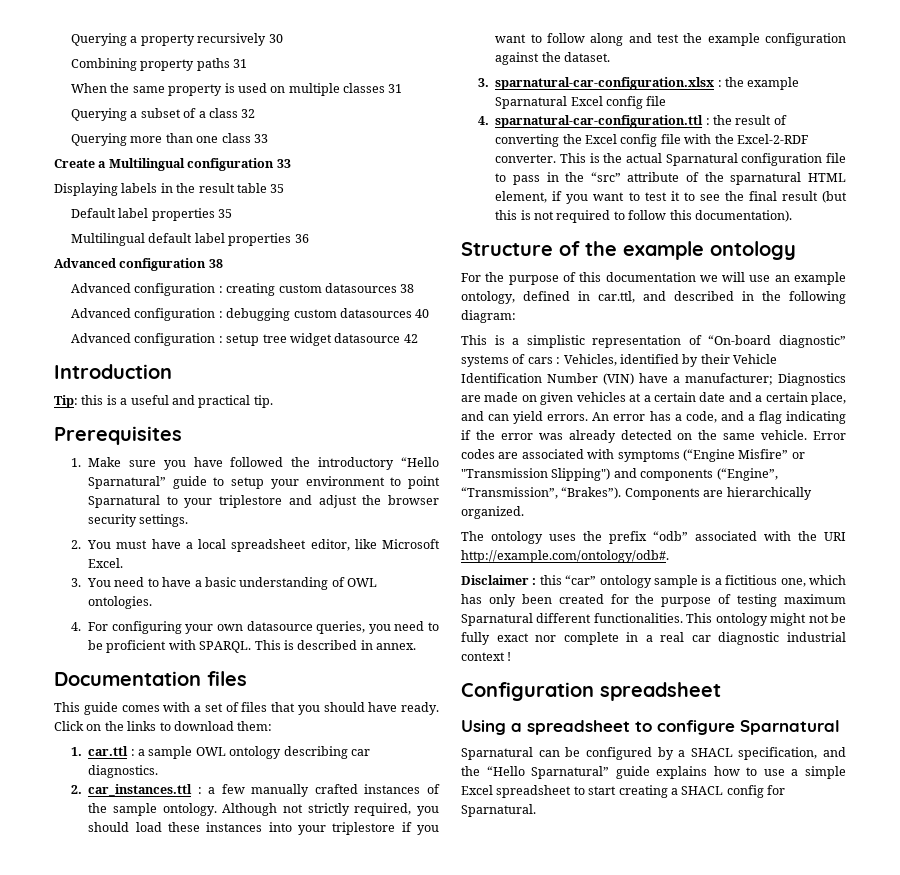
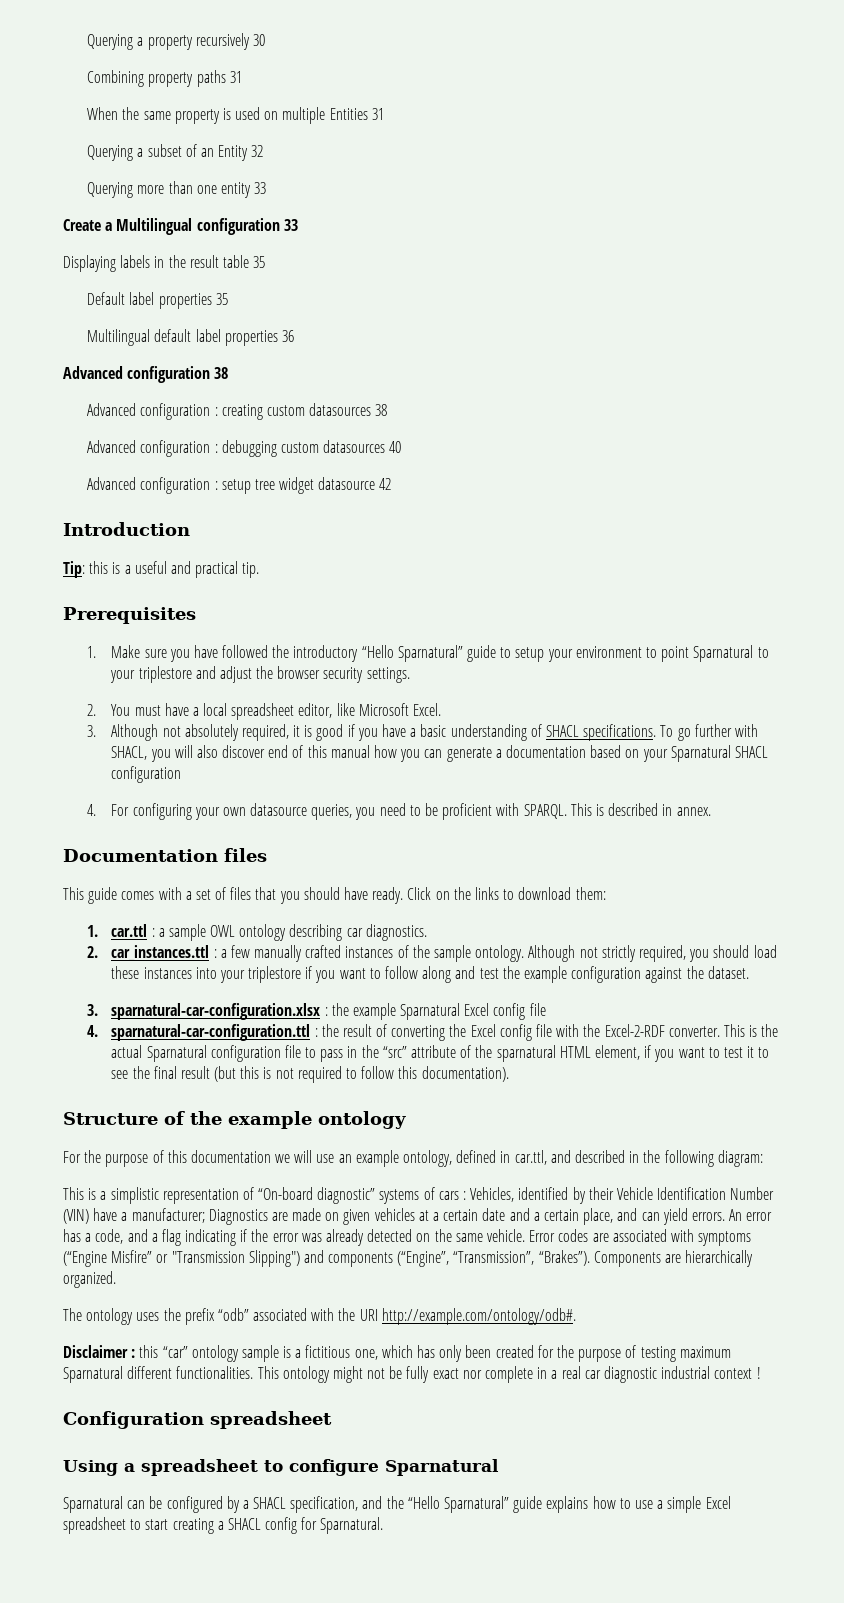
- When the same property is used on multiple classes 31
+ When the same property is used on multiple Entities 31
- Querying a subset of a class 32
+ Querying a subset of an Entity 32
- Querying more than one class 33
+ Querying more than one entity 33
- 3. You need to have a basic understanding of OWL ontologies.
+ 3. Although not absolutely required, it is good if you have a basic understanding of SHACL specifications. To go further with SHACL, you will also discover end of this manual how you can generate a documentation based on your Sparnatural SHACL configuration

